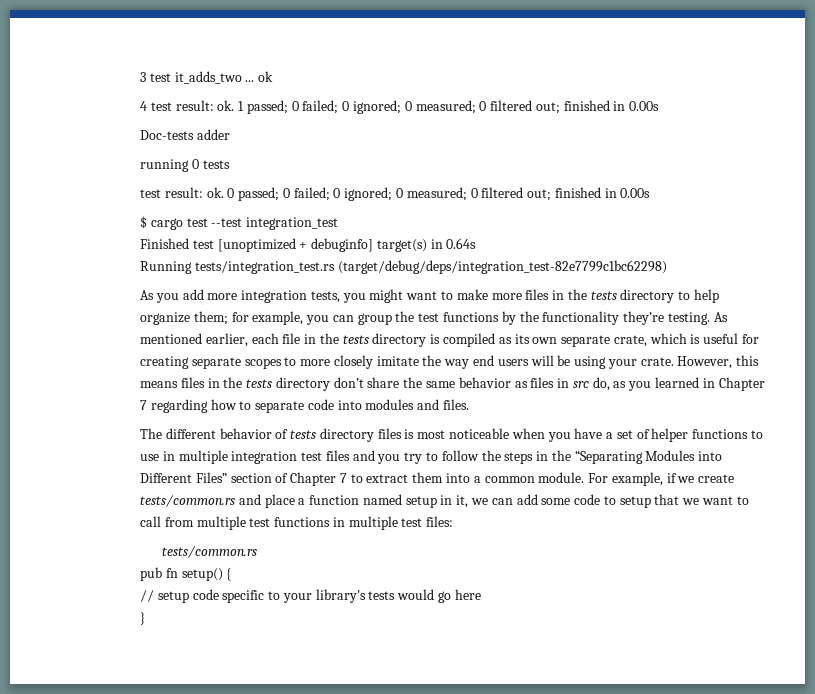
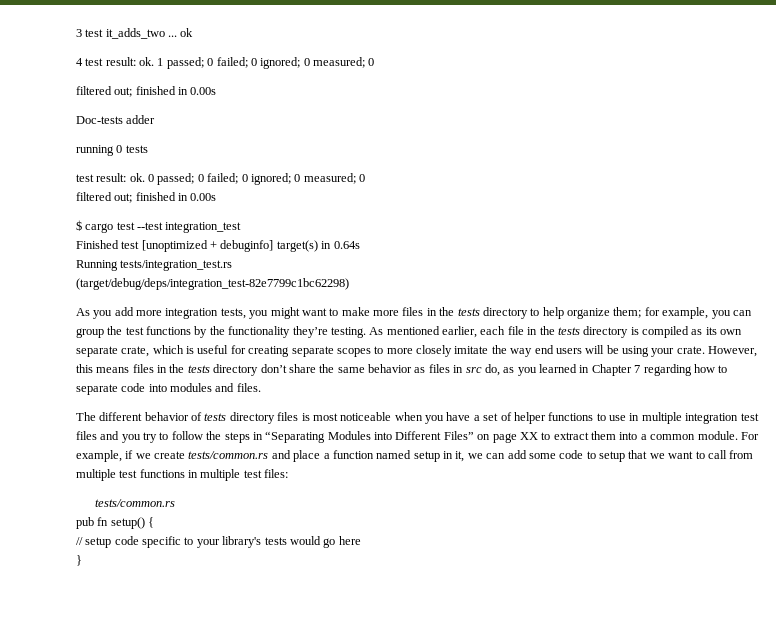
- 1 passed; 0 failed; 0 ignored; 0 measured; 0 filtered out; finished in 0.00s
+ 1 passed; 0 failed; 0 ignored; 0 measured; 0
+ filtered out; finished in 0.00s
- 0 passed; 0 failed; 0 ignored; 0 measured; 0 filtered out; finished in 0.00s
+ 0 passed; 0 failed; 0 ignored; 0 measured; 0
+ filtered out; finished in 0.00s
- Running tests/integration_test.rs (target/debug/deps/integration_test-82e7799c1bc62298)
+ Running tests/integration_test.rs
+ (target/debug/deps/integration_test-82e7799c1bc62298)
- The different behavior of tests directory files is most noticeable when you have a set of helper functions to use in multiple integration test files and you try to follow the steps in the “Separating Modules into Different Files” section of Chapter 7 to extract them into a common module.
+ The different behavior of tests directory files is most noticeable when you have a set of helper functions to use in multiple integration test files and you try to follow the steps in “Separating Modules into Different Files” on page XX to extract them into a common module.

